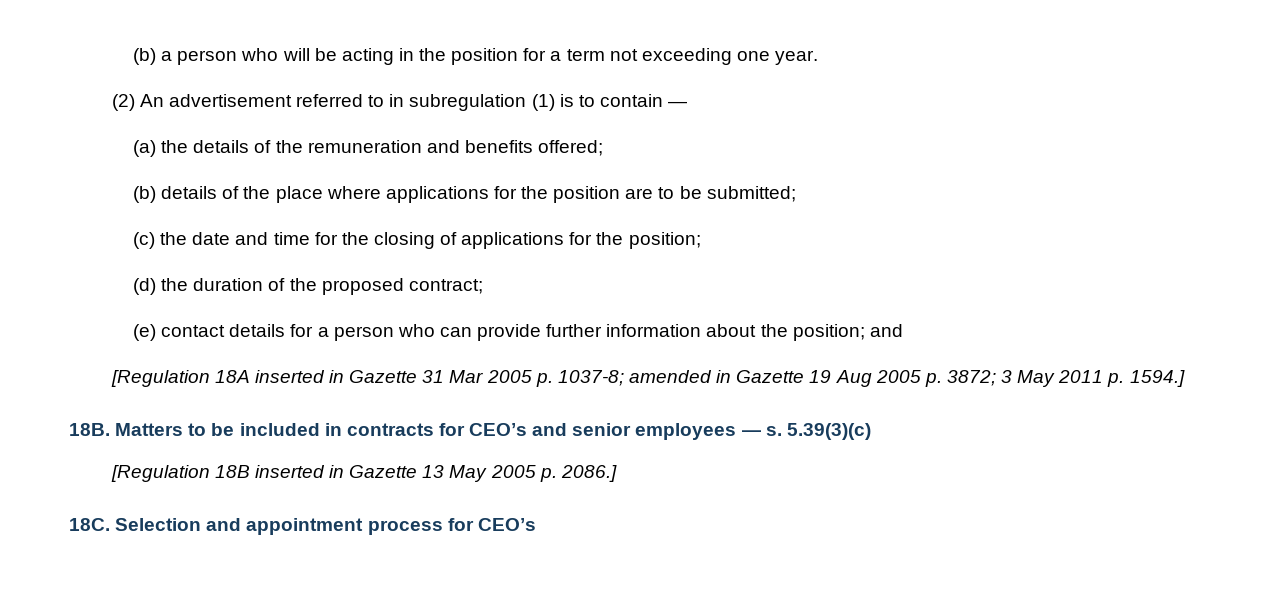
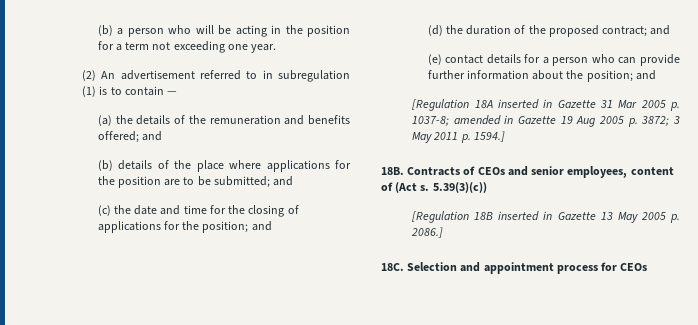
- (a) the details of the remuneration and benefits offered;
+ (a) the details of the remuneration and benefits offered; and
- (b) details of the place where applications for the position are to be submitted;
+ (b) details of the place where applications for the position are to be submitted; and
- (c) the date and time for the closing of applications for the position;
+ (c) the date and time for the closing of applications for the position; and
- (d) the duration of the proposed contract;
+ (d) the duration of the proposed contract; and
- Matters to be included in contracts for CEO’s and senior employees — s. 5.39(3)(c)
+ Contracts of CEOs and senior employees, content of (Act s. 5.39(3)(c))
- Selection and appointment process for CEO’s
+ Selection and appointment process for CEOs

